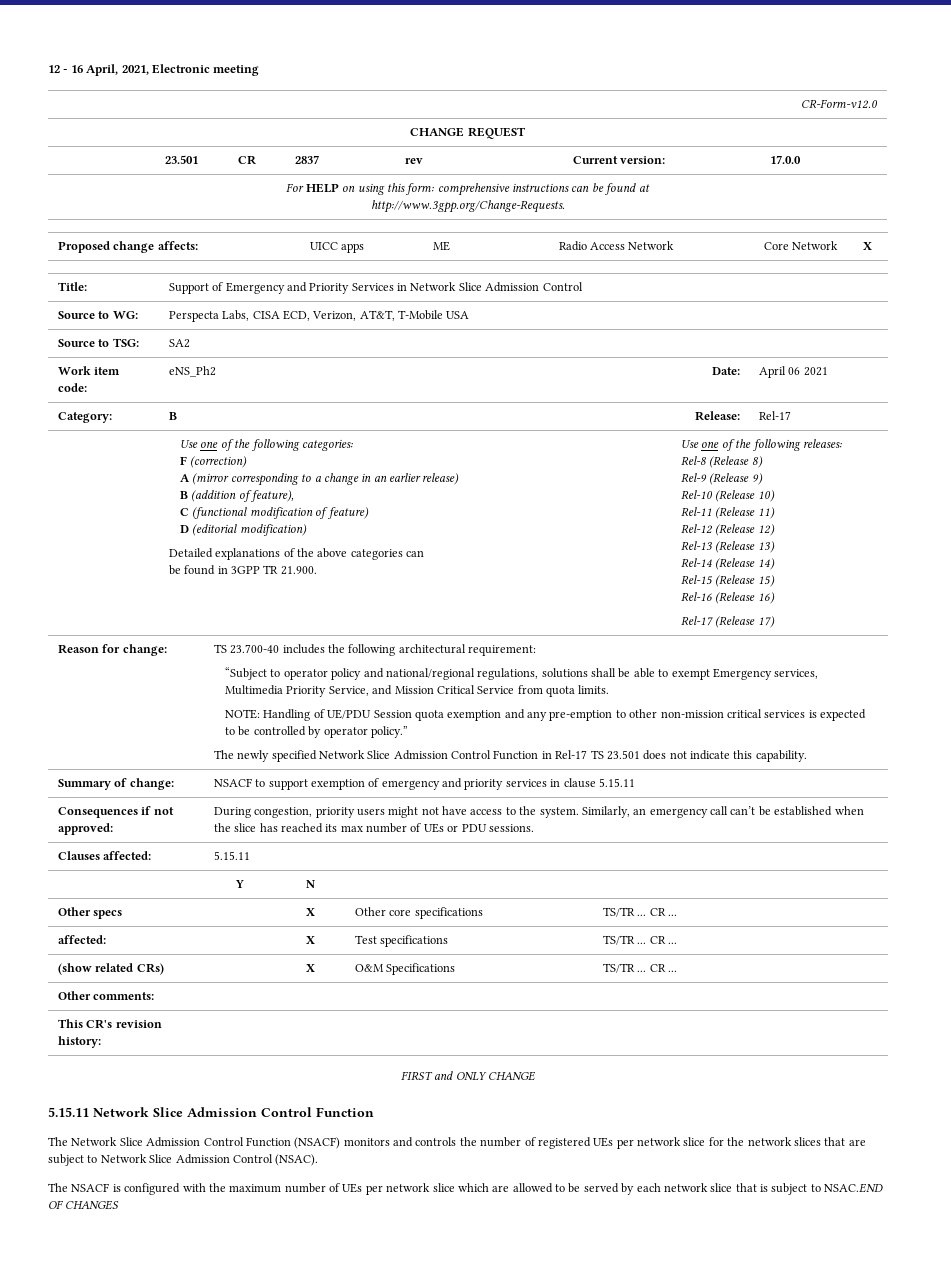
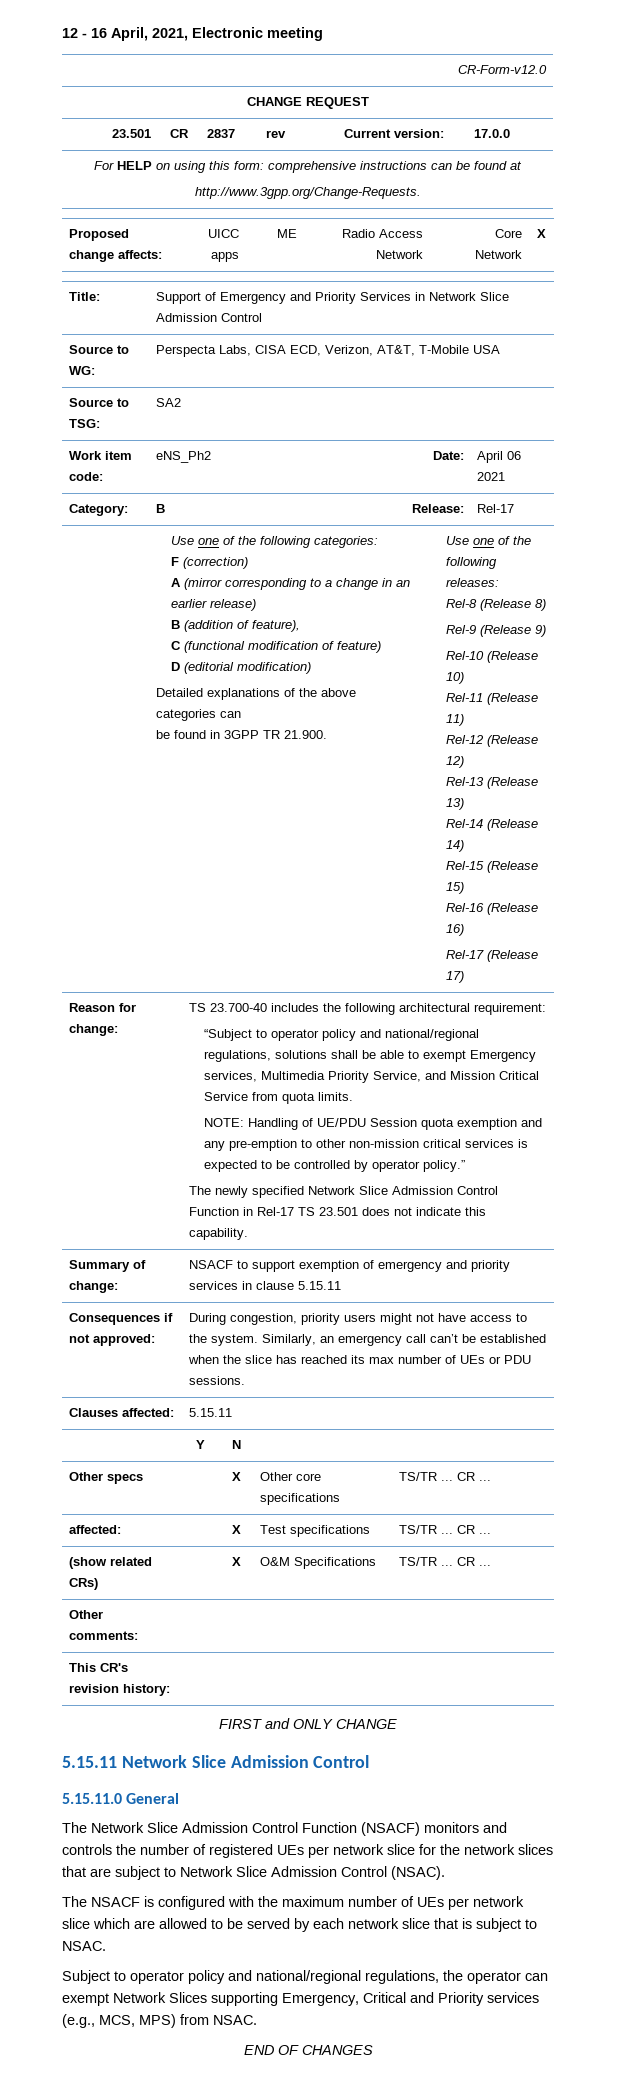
- 5.15.11 Network Slice Admission Control Function
+ 5.15.11 Network Slice Admission Control
+ 5.15.11.0 General
- The NSACF is configured with the maximum number of UEs per network slice which are allowed to be served by each network slice that is subject to NSAC.END OF CHANGES
+ The NSACF is configured with the maximum number of UEs per network slice which are allowed to be served by each network slice that is subject to NSAC.
+ Subject to operator policy and national/regional regulations, the operator can exempt Network Slices supporting Emergency, Critical and Priority services (e.g., MCS, MPS) from NSAC.
+ END OF CHANGES

